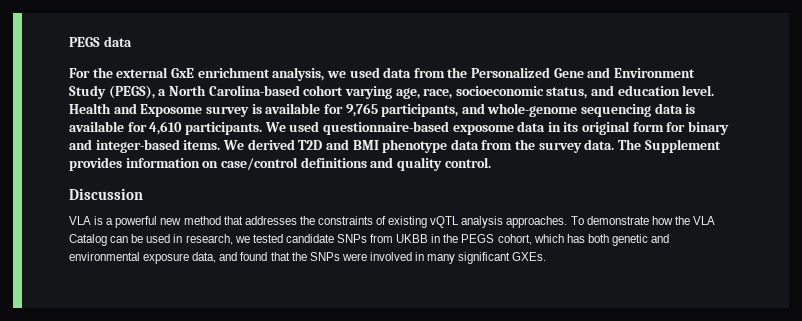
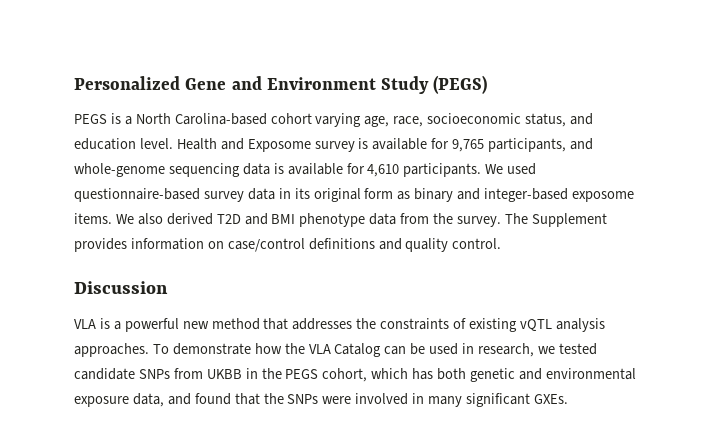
- PEGS data
- For the external GxE enrichment analysis, we used data from the Personalized Gene and Environment Study (PEGS), a North Carolina-based cohort varying age, race, socioeconomic status, and education level.
+ Personalized Gene and Environment Study (PEGS)
+ PEGS is a North Carolina-based cohort varying age, race, socioeconomic status, and education level.
- We used questionnaire-based exposome data in its original form for binary and integer-based items.
+ We used questionnaire-based survey data in its original form as binary and integer-based exposome items.
- We derived T2D and BMI phenotype data from the survey data.
+ We also derived T2D and BMI phenotype data from the survey.

